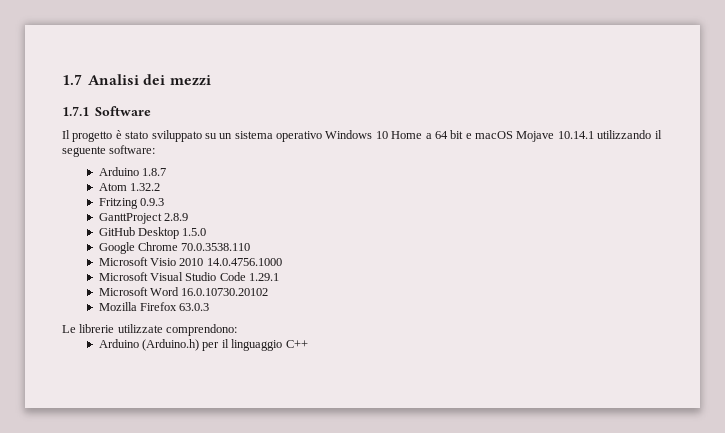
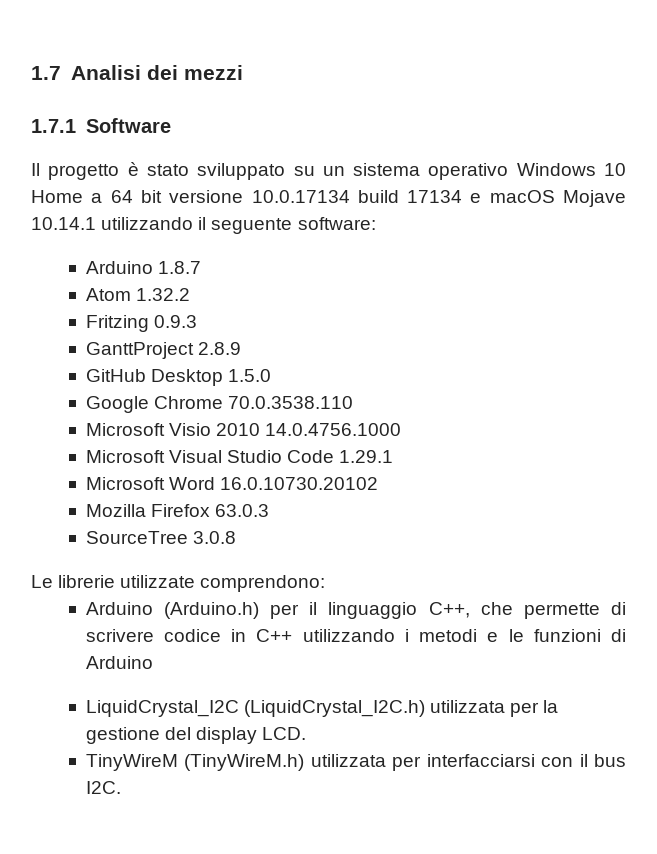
- Il progetto è stato sviluppato su un sistema operativo Windows 10 Home a 64 bit e macOS Mojave 10.14.1 utilizzando il seguente software:
+ Il progetto è stato sviluppato su un sistema operativo Windows 10 Home a 64 bit versione 10.0.17134 build 17134 e macOS Mojave 10.14.1 utilizzando il seguente software:
+ SourceTree 3.0.8
- Arduino (Arduino.h) per il linguaggio C++
+ Arduino (Arduino.h) per il linguaggio C++, che permette di scrivere codice in C++ utilizzando i metodi e le funzioni di Arduino
+ LiquidCrystal_I2C (LiquidCrystal_I2C.h) utilizzata per la gestione del display LCD.
+ TinyWireM (TinyWireM.h) utilizzata per interfacciarsi con il bus I2C.

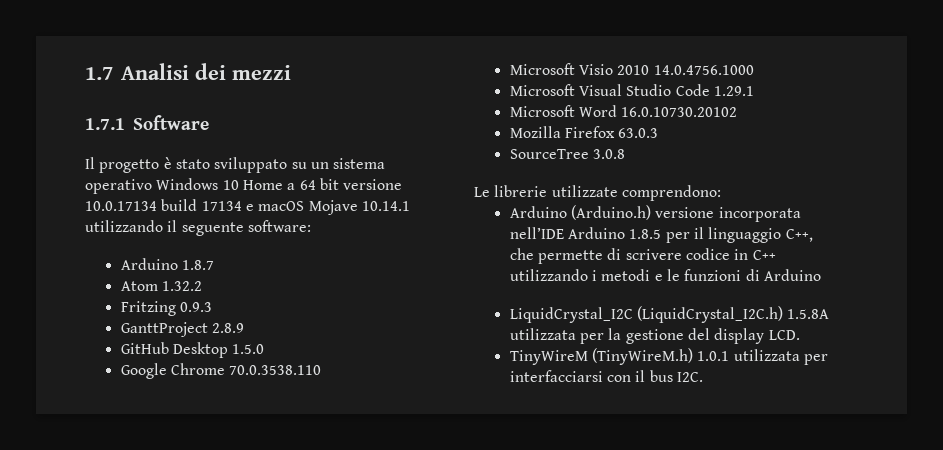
- Arduino (Arduino.h) per il linguaggio C++, che permette di scrivere codice in C++ utilizzando i metodi e le funzioni di Arduino
+ Arduino (Arduino.h) versione incorporata nell’IDE Arduino 1.8.5 per il linguaggio C++, che permette di scrivere codice in C++ utilizzando i metodi e le funzioni di Arduino
- LiquidCrystal_I2C (LiquidCrystal_I2C.h) utilizzata per la gestione del display LCD.
+ LiquidCrystal_I2C (LiquidCrystal_I2C.h) 1.5.8A utilizzata per la gestione del display LCD.
- TinyWireM (TinyWireM.h) utilizzata per interfacciarsi con il bus I2C.
+ TinyWireM (TinyWireM.h) 1.0.1 utilizzata per interfacciarsi con il bus I2C.

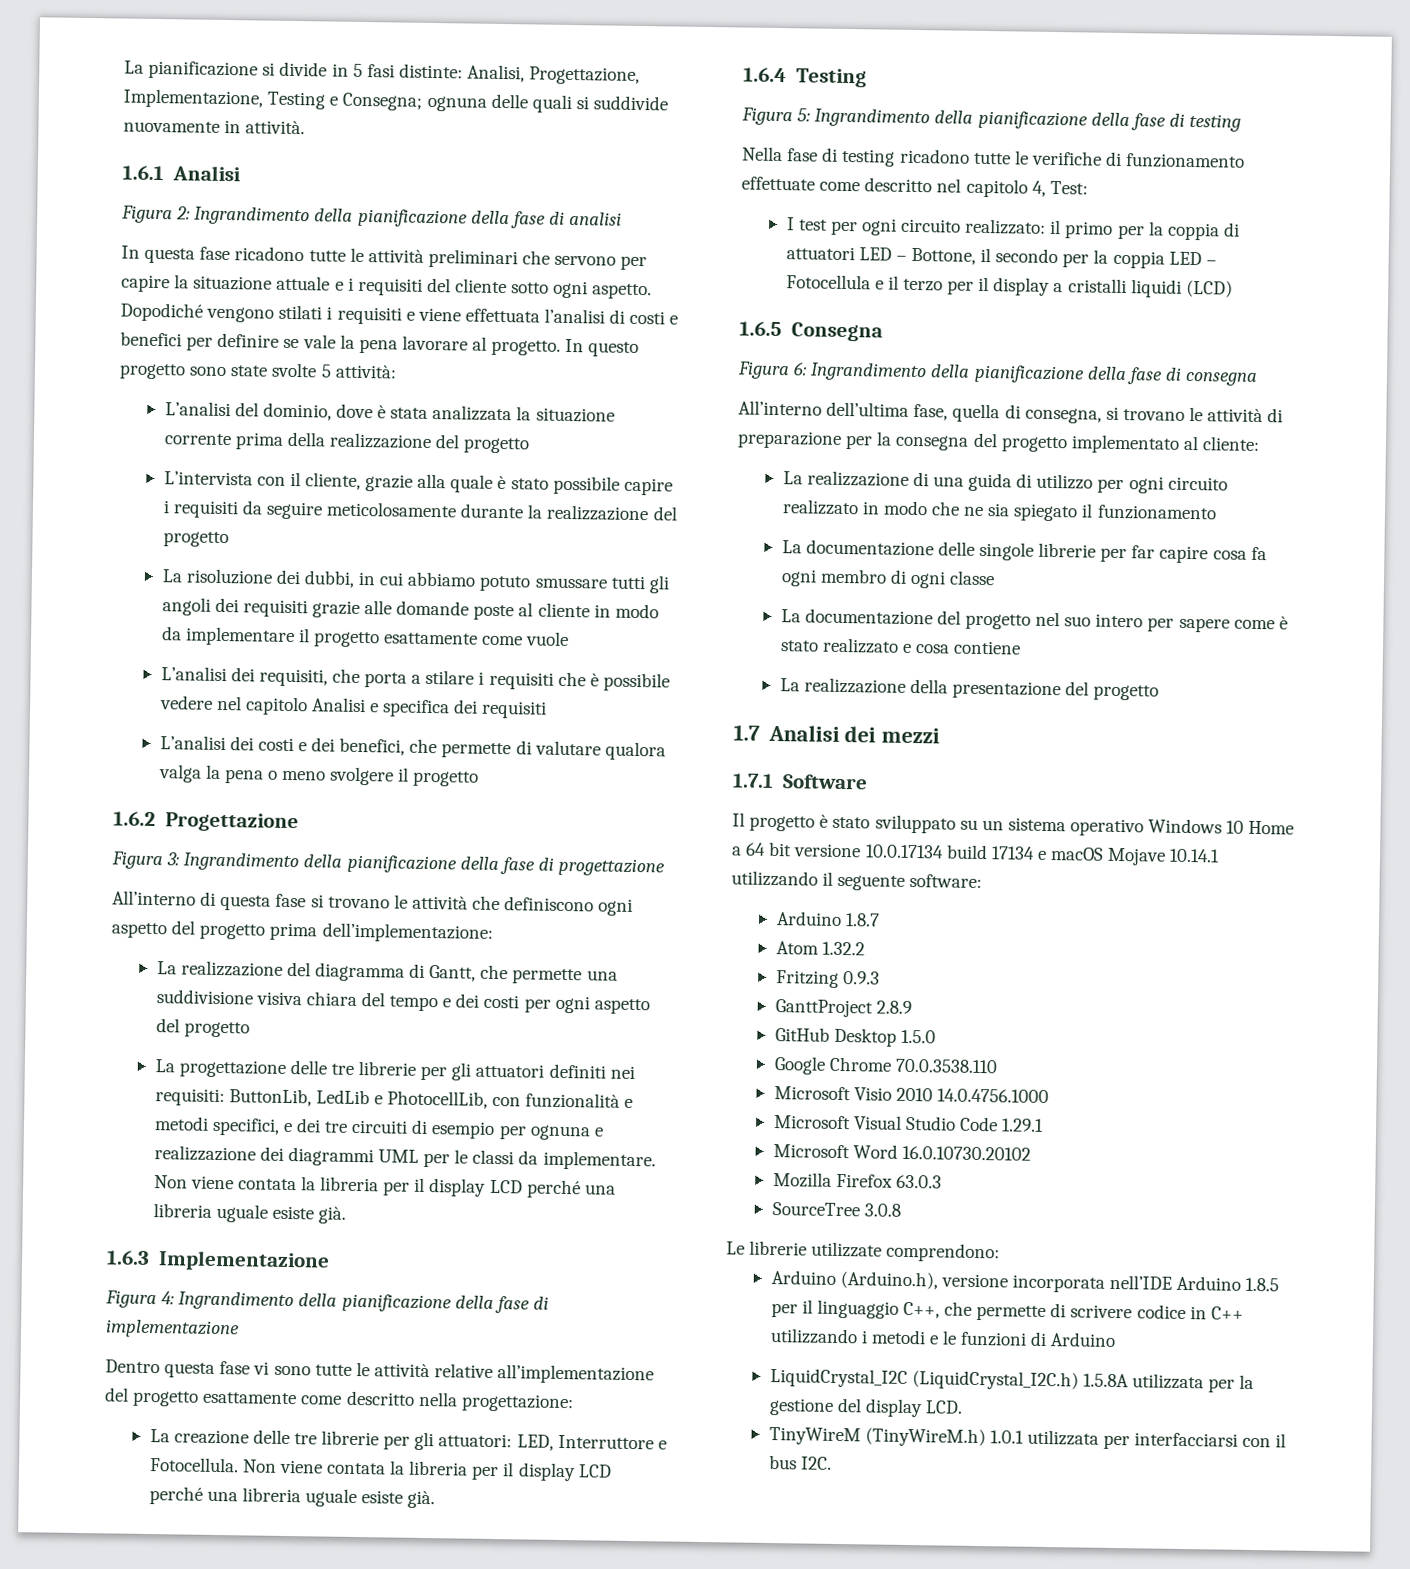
+ La pianificazione si divide in 5 fasi distinte: Analisi, Progettazione, Implementazione, Testing e Consegna; ognuna delle quali si suddivide nuovamente in attività.
+ 1.6.1 Analisi
+ Figura 2: Ingrandimento della pianificazione della fase di analisi
+ In questa fase ricadono tutte le attività preliminari che servono per capire la situazione attuale e i requisiti del cliente sotto ogni aspetto. Dopodiché vengono stilati i requisiti e viene effettuata l’analisi di costi e benefici per definire se vale la pena lavorare al progetto. In questo progetto sono state svolte 5 attività:
+ L’analisi del dominio, dove è stata analizzata la situazione corrente prima della realizzazione del progetto
+ L’intervista con il cliente, grazie alla quale è stato possibile capire i requisiti da seguire meticolosamente durante la realizzazione del progetto
+ La risoluzione dei dubbi, in cui abbiamo potuto smussare tutti gli angoli dei requisiti grazie alle domande poste al cliente in modo da implementare il progetto esattamente come vuole
+ L’analisi dei requisiti, che porta a stilare i requisiti che è possibile vedere nel capitolo Analisi e specifica dei requisiti
+ L’analisi dei costi e dei benefici, che permette di valutare qualora valga la pena o meno svolgere il progetto
+ 1.6.2 Progettazione
+ Figura 3: Ingrandimento della pianificazione della fase di progettazione
+ All’interno di questa fase si trovano le attività che definiscono ogni aspetto del progetto prima dell’implementazione:
+ La realizzazione del diagramma di Gantt, che permette una suddivisione visiva chiara del tempo e dei costi per ogni aspetto del progetto
+ La progettazione delle tre librerie per gli attuatori definiti nei requisiti: ButtonLib, LedLib e PhotocellLib, con funzionalità e metodi specifici, e dei tre circuiti di esempio per ognuna e realizzazione dei diagrammi UML per le classi da implementare. Non viene contata la libreria per il display LCD perché una libreria uguale esiste già.
+ 1.6.3 Implementazione
+ Figura 4: Ingrandimento della pianificazione della fase di implementazione
+ Dentro questa fase vi sono tutte le attività relative all’implementazione del progetto esattamente come descritto nella progettazione:
+ La creazione delle tre librerie per gli attuatori: LED, Interruttore e Fotocellula. Non viene contata la libreria per il display LCD perché una libreria uguale esiste già.
+ 1.6.4 Testing
+ Figura 5: Ingrandimento della pianificazione della fase di testing
+ Nella fase di testing ricadono tutte le verifiche di funzionamento effettuate come descritto nel capitolo 4, Test:
+ I test per ogni circuito realizzato: il primo per la coppia di attuatori LED – Bottone, il secondo per la coppia LED – Fotocellula e il terzo per il display a cristalli liquidi (LCD)
+ 1.6.5 Consegna
+ Figura 6: Ingrandimento della pianificazione della fase di consegna
+ All’interno dell’ultima fase, quella di consegna, si trovano le attività di preparazione per la consegna del progetto implementato al cliente:
+ La realizzazione di una guida di utilizzo per ogni circuito realizzato in modo che ne sia spiegato il funzionamento
+ La documentazione delle singole librerie per far capire cosa fa ogni membro di ogni classe
+ La documentazione del progetto nel suo intero per sapere come è stato realizzato e cosa contiene
+ La realizzazione della presentazione del progetto
- Arduino (Arduino.h) versione incorporata nell’IDE Arduino 1.8.5 per il linguaggio C++, che permette di scrivere codice in C++ utilizzando i metodi e le funzioni di Arduino
+ Arduino (Arduino.h), versione incorporata nell’IDE Arduino 1.8.5 per il linguaggio C++, che permette di scrivere codice in C++ utilizzando i metodi e le funzioni di Arduino

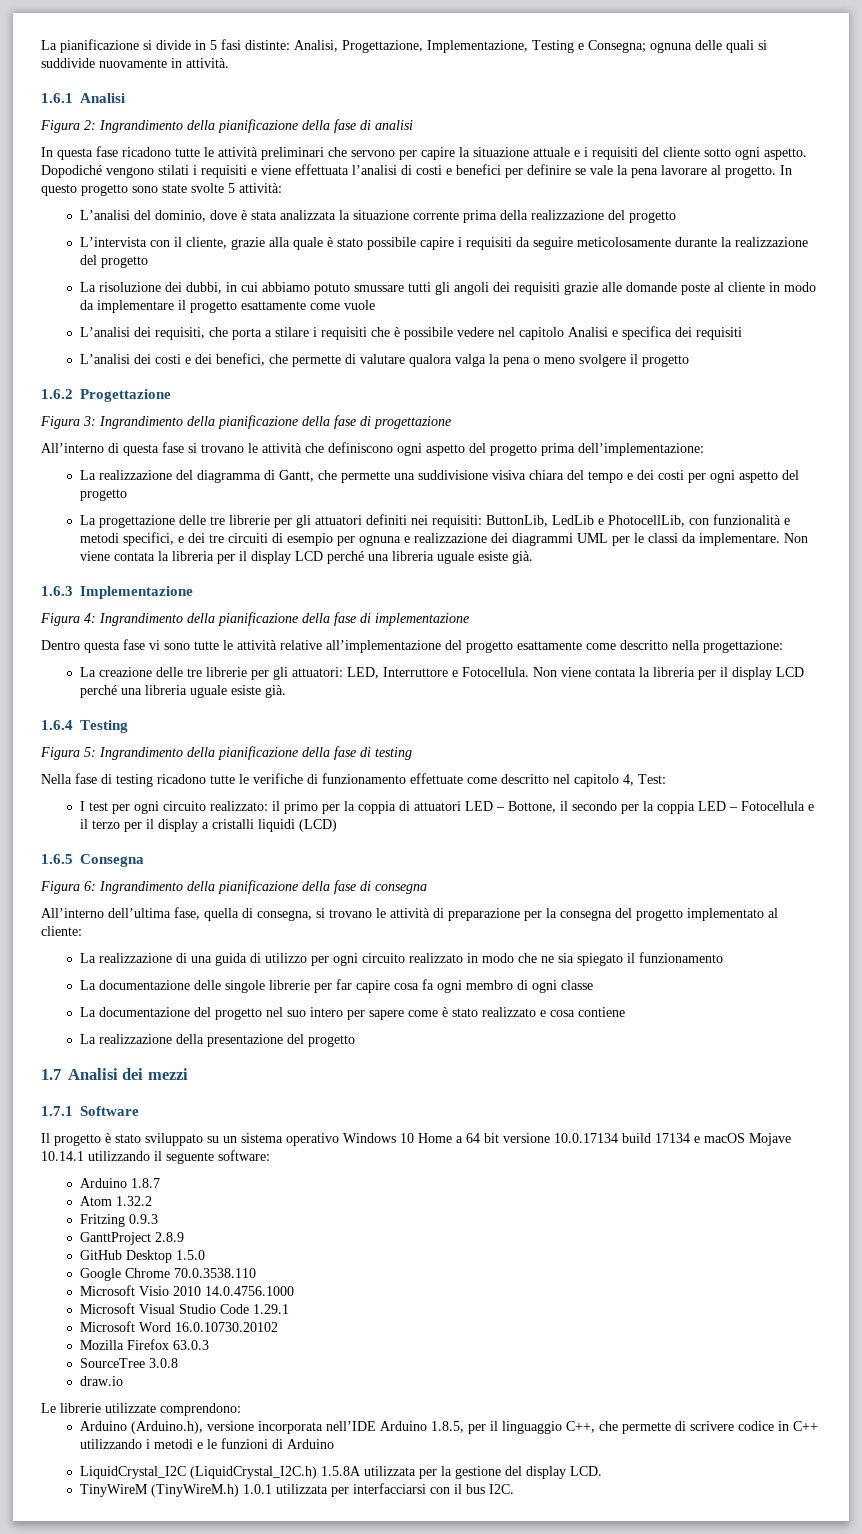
+ draw.io
- Arduino (Arduino.h), versione incorporata nell’IDE Arduino 1.8.5 per il linguaggio C++, che permette di scrivere codice in C++ utilizzando i metodi e le funzioni di Arduino
+ Arduino (Arduino.h), versione incorporata nell’IDE Arduino 1.8.5, per il linguaggio C++, che permette di scrivere codice in C++ utilizzando i metodi e le funzioni di Arduino

